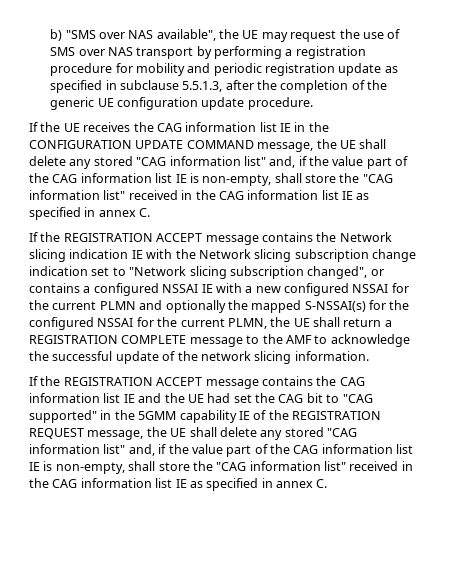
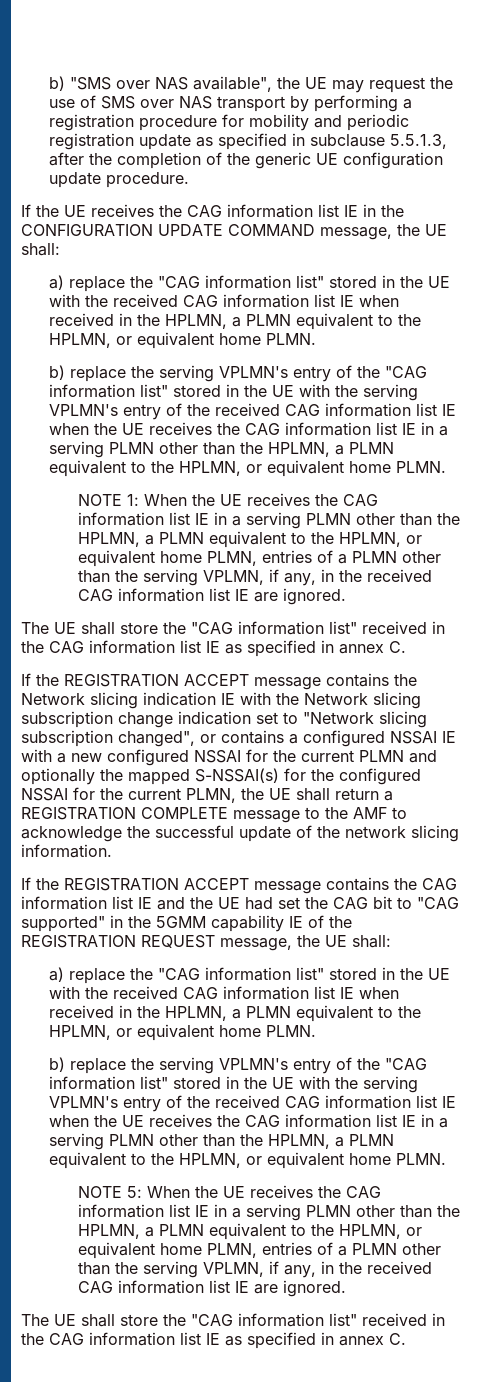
- If the UE receives the CAG information list IE in the CONFIGURATION UPDATE COMMAND message, the UE shall delete any stored "CAG information list" and, if the value part of the CAG information list IE is non-empty, shall store the "CAG information list" received in the CAG information list IE as specified in annex C.
+ If the UE receives the CAG information list IE in the CONFIGURATION UPDATE COMMAND message, the UE shall:
+ a) replace the "CAG information list" stored in the UE with the received CAG information list IE when received in the HPLMN, a PLMN equivalent to the HPLMN, or equivalent home PLMN.
+ b) replace the serving VPLMN's entry of the "CAG information list" stored in the UE with the serving VPLMN's entry of the received CAG information list IE when the UE receives the CAG information list IE in a serving PLMN other than the HPLMN, a PLMN equivalent to the HPLMN, or equivalent home PLMN.
+ NOTE 1: When the UE receives the CAG information list IE in a serving PLMN other than the HPLMN, a PLMN equivalent to the HPLMN, or equivalent home PLMN, entries of a PLMN other than the serving VPLMN, if any, in the received CAG information list IE are ignored.
+ The UE shall store the "CAG information list" received in the CAG information list IE as specified in annex C.
- If the REGISTRATION ACCEPT message contains the CAG information list IE and the UE had set the CAG bit to "CAG supported" in the 5GMM capability IE of the REGISTRATION REQUEST message, the UE shall delete any stored "CAG information list" and, if the value part of the CAG information list IE is non-empty, shall store the "CAG information list" received in the CAG information list IE as specified in annex C.
+ If the REGISTRATION ACCEPT message contains the CAG information list IE and the UE had set the CAG bit to "CAG supported" in the 5GMM capability IE of the REGISTRATION REQUEST message, the UE shall:
+ a) replace the "CAG information list" stored in the UE with the received CAG information list IE when received in the HPLMN, a PLMN equivalent to the HPLMN, or equivalent home PLMN.
+ b) replace the serving VPLMN's entry of the "CAG information list" stored in the UE with the serving VPLMN's entry of the received CAG information list IE when the UE receives the CAG information list IE in a serving PLMN other than the HPLMN, a PLMN equivalent to the HPLMN, or equivalent home PLMN.
+ NOTE 5: When the UE receives the CAG information list IE in a serving PLMN other than the HPLMN, a PLMN equivalent to the HPLMN, or equivalent home PLMN, entries of a PLMN other than the serving VPLMN, if any, in the received CAG information list IE are ignored.
+ The UE shall store the "CAG information list" received in the CAG information list IE as specified in annex C.

